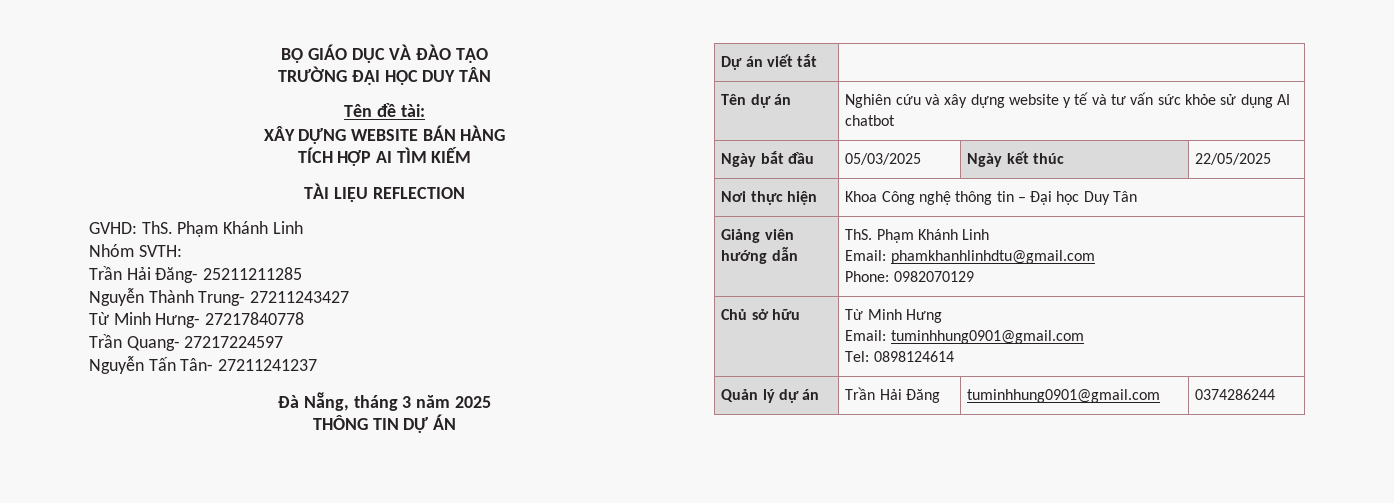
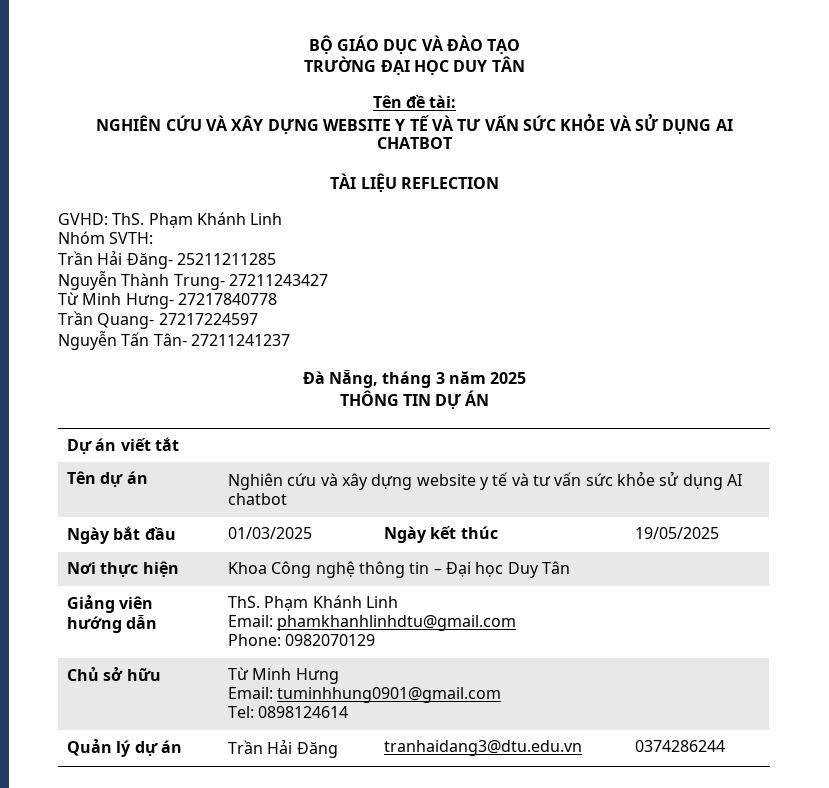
- XÂY DỰNG WEBSITE BÁN HÀNG
- TÍCH HỢP AI TÌM KIẾM
+ NGHIÊN CỨU VÀ XÂY DỰNG WEBSITE Y TẾ VÀ TƯ VẤN SỨC KHỎE VÀ SỬ DỤNG AI CHATBOT
- Ngày bắt đầu | 05/03/2025 | Ngày kết thúc | 22/05/2025
+ Ngày bắt đầu | 01/03/2025 | Ngày kết thúc | 19/05/2025
- Quản lý dự án | Trần Hải Đăng | tuminhhung0901@gmail.com | 0374286244
+ Quản lý dự án | Trần Hải Đăng | tranhaidang3@dtu.edu.vn | 0374286244

